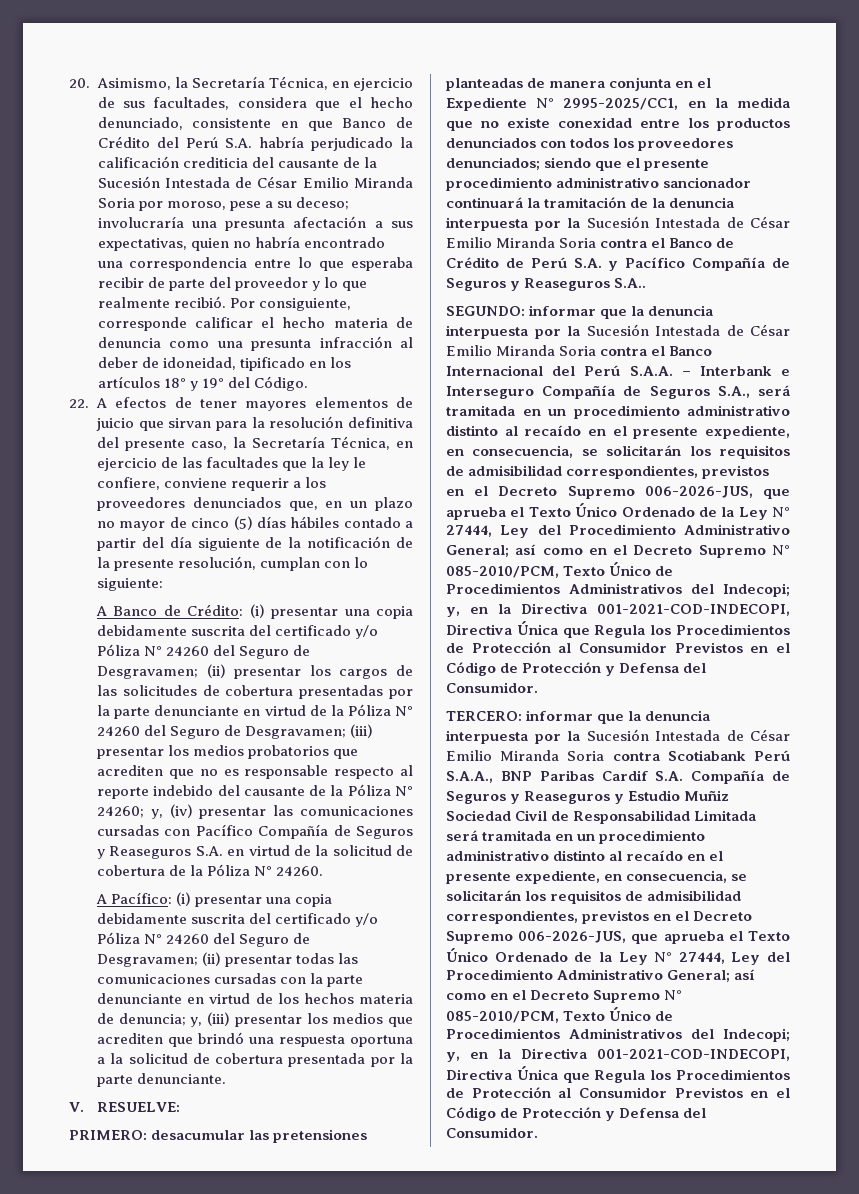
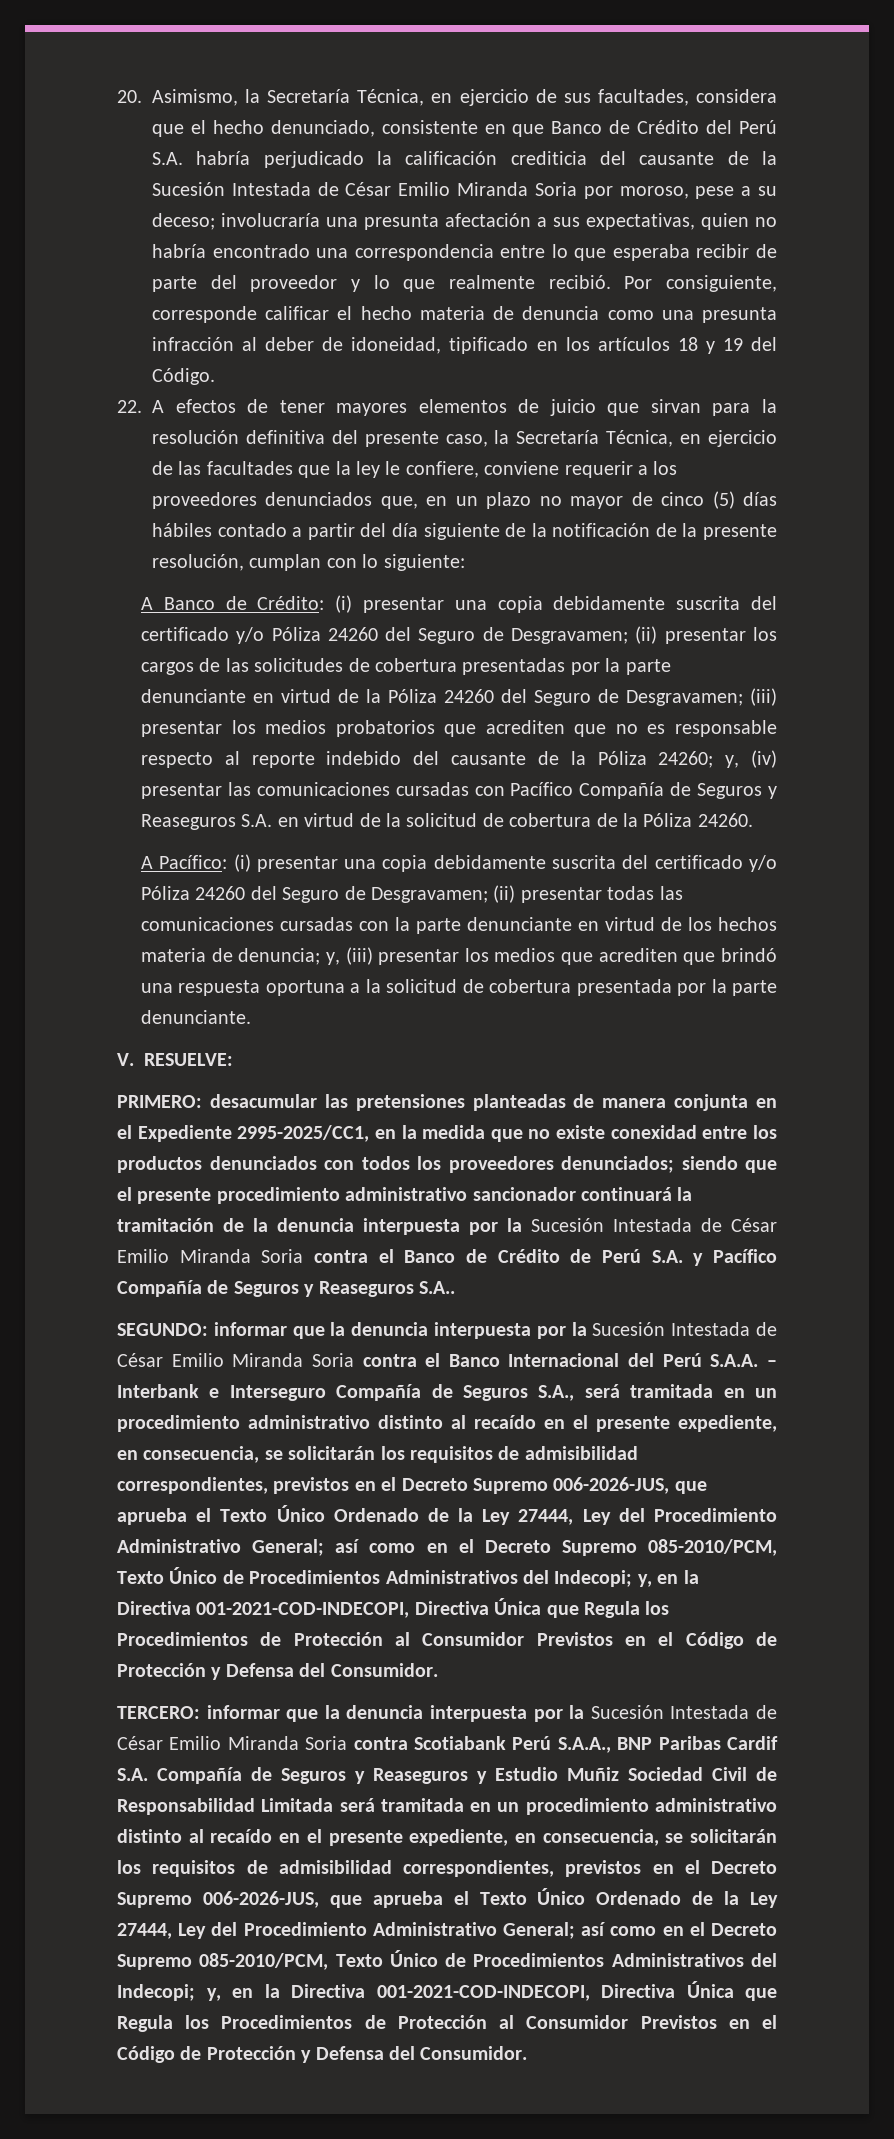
- Por consiguiente, corresponde calificar el hecho materia de denuncia como una presunta infracción al deber de idoneidad, tipificado en los artículos 18° y 19° del Código.
+ Por consiguiente, corresponde calificar el hecho materia de denuncia como una presunta infracción al deber de idoneidad, tipificado en los artículos 18 y 19 del Código.
- A Banco de Crédito: (i) presentar una copia debidamente suscrita del certificado y/o Póliza N° 24260 del Seguro de Desgravamen;
+ A Banco de Crédito: (i) presentar una copia debidamente suscrita del certificado y/o Póliza 24260 del Seguro de Desgravamen;
- (ii) presentar los cargos de las solicitudes de cobertura presentadas por la parte denunciante en virtud de la Póliza N° 24260 del Seguro de Desgravamen;
+ (ii) presentar los cargos de las solicitudes de cobertura presentadas por la parte denunciante en virtud de la Póliza 24260 del Seguro de Desgravamen;
- (iii) presentar los medios probatorios que acrediten que no es responsable respecto al reporte indebido del causante de la Póliza N° 24260;
+ (iii) presentar los medios probatorios que acrediten que no es responsable respecto al reporte indebido del causante de la Póliza 24260;
- y, (iv) presentar las comunicaciones cursadas con Pacífico Compañía de Seguros y Reaseguros S.A. en virtud de la solicitud de cobertura de la Póliza N° 24260.
+ y, (iv) presentar las comunicaciones cursadas con Pacífico Compañía de Seguros y Reaseguros S.A. en virtud de la solicitud de cobertura de la Póliza 24260.
- A Pacífico: (i) presentar una copia debidamente suscrita del certificado y/o Póliza N° 24260 del Seguro de Desgravamen; (ii) presentar todas las comunicaciones cursadas con la parte denunciante en virtud de los hechos materia de denuncia; y, (iii) presentar los medios que acrediten que brindó una respuesta oportuna a la solicitud de cobertura presentada por la parte denunciante.
+ A Pacífico: (i) presentar una copia debidamente suscrita del certificado y/o Póliza 24260 del Seguro de Desgravamen; (ii) presentar todas las comunicaciones cursadas con la parte denunciante en virtud de los hechos materia de denuncia; y, (iii) presentar los medios que acrediten que brindó una respuesta oportuna a la solicitud de cobertura presentada por la parte denunciante.
- desacumular las pretensiones planteadas de manera conjunta en el Expediente N° 2995-2025/CC1, en la medida que no existe conexidad entre los productos denunciados con todos los proveedores denunciados;
+ desacumular las pretensiones planteadas de manera conjunta en el Expediente 2995-2025/CC1, en la medida que no existe conexidad entre los productos denunciados con todos los proveedores denunciados;
- informar que la denuncia interpuesta por la Sucesión Intestada de César Emilio Miranda Soria contra el Banco Internacional del Perú S.A.A. – Interbank e Interseguro Compañía de Seguros S.A., será tramitada en un procedimiento administrativo distinto al recaído en el presente expediente, en consecuencia, se solicitarán los requisitos de admisibilidad correspondientes, previstos en el Decreto Supremo 006-2026-JUS, que aprueba el Texto Único Ordenado de la Ley N° 27444, Ley del Procedimiento Administrativo General; así como en el Decreto Supremo N° 085-2010/PCM, Texto Único de Procedimientos Administrativos del Indecopi;
+ informar que la denuncia interpuesta por la Sucesión Intestada de César Emilio Miranda Soria contra el Banco Internacional del Perú S.A.A. – Interbank e Interseguro Compañía de Seguros S.A., será tramitada en un procedimiento administrativo distinto al recaído en el presente expediente, en consecuencia, se solicitarán los requisitos de admisibilidad correspondientes, previstos en el Decreto Supremo 006-2026-JUS, que aprueba el Texto Único Ordenado de la Ley 27444, Ley del Procedimiento Administrativo General; así como en el Decreto Supremo 085-2010/PCM, Texto Único de Procedimientos Administrativos del Indecopi;
- informar que la denuncia interpuesta por la Sucesión Intestada de César Emilio Miranda Soria contra Scotiabank Perú S.A.A., BNP Paribas Cardif S.A. Compañía de Seguros y Reaseguros y Estudio Muñiz Sociedad Civil de Responsabilidad Limitada será tramitada en un procedimiento administrativo distinto al recaído en el presente expediente, en consecuencia, se solicitarán los requisitos de admisibilidad correspondientes, previstos en el Decreto Supremo 006-2026-JUS, que aprueba el Texto Único Ordenado de la Ley N° 27444, Ley del Procedimiento Administrativo General; así como en el Decreto Supremo N° 085-2010/PCM, Texto Único de Procedimientos Administrativos del Indecopi;
+ informar que la denuncia interpuesta por la Sucesión Intestada de César Emilio Miranda Soria contra Scotiabank Perú S.A.A., BNP Paribas Cardif S.A. Compañía de Seguros y Reaseguros y Estudio Muñiz Sociedad Civil de Responsabilidad Limitada será tramitada en un procedimiento administrativo distinto al recaído en el presente expediente, en consecuencia, se solicitarán los requisitos de admisibilidad correspondientes, previstos en el Decreto Supremo 006-2026-JUS, que aprueba el Texto Único Ordenado de la Ley 27444, Ley del Procedimiento Administrativo General; así como en el Decreto Supremo 085-2010/PCM, Texto Único de Procedimientos Administrativos del Indecopi;

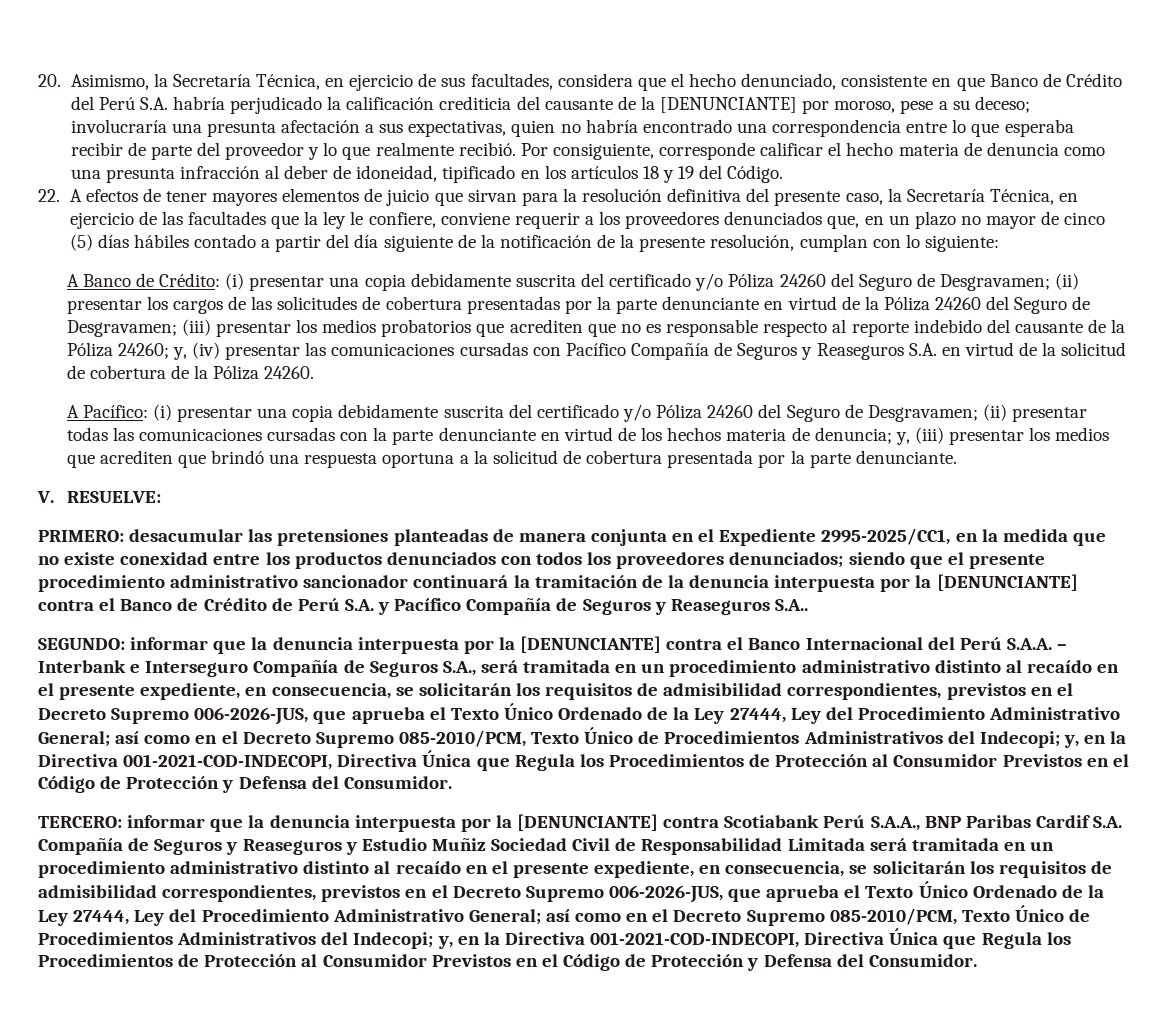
- 20. Asimismo, la Secretaría Técnica, en ejercicio de sus facultades, considera que el hecho denunciado, consistente en que Banco de Crédito del Perú S.A. habría perjudicado la calificación crediticia del causante de la Sucesión Intestada de César Emilio Miranda Soria por moroso, pese a su deceso;
+ 20. Asimismo, la Secretaría Técnica, en ejercicio de sus facultades, considera que el hecho denunciado, consistente en que Banco de Crédito del Perú S.A. habría perjudicado la calificación crediticia del causante de la [DENUNCIANTE] por moroso, pese a su deceso;
- PRIMERO: desacumular las pretensiones planteadas de manera conjunta en el Expediente 2995-2025/CC1, en la medida que no existe conexidad entre los productos denunciados con todos los proveedores denunciados; siendo que el presente procedimiento administrativo sancionador continuará la tramitación de la denuncia interpuesta por la Sucesión Intestada de César Emilio Miranda Soria contra el Banco de Crédito de Perú S.A. y Pacífico Compañía de Seguros y Reaseguros S.A..
+ PRIMERO: desacumular las pretensiones planteadas de manera conjunta en el Expediente 2995-2025/CC1, en la medida que no existe conexidad entre los productos denunciados con todos los proveedores denunciados; siendo que el presente procedimiento administrativo sancionador continuará la tramitación de la denuncia interpuesta por la [DENUNCIANTE] contra el Banco de Crédito de Perú S.A. y Pacífico Compañía de Seguros y Reaseguros S.A..
- informar que la denuncia interpuesta por la Sucesión Intestada de César Emilio Miranda Soria contra el Banco Internacional del Perú S.A.A. – Interbank e Interseguro Compañía de Seguros S.A., será tramitada en un procedimiento administrativo distinto al recaído en el presente expediente, en consecuencia, se solicitarán los requisitos de admisibilidad correspondientes, previstos en el Decreto Supremo 006-2026-JUS, que aprueba el Texto Único Ordenado de la Ley 27444, Ley del Procedimiento Administrativo General;
+ informar que la denuncia interpuesta por la [DENUNCIANTE] contra el Banco Internacional del Perú S.A.A. – Interbank e Interseguro Compañía de Seguros S.A., será tramitada en un procedimiento administrativo distinto al recaído en el presente expediente, en consecuencia, se solicitarán los requisitos de admisibilidad correspondientes, previstos en el Decreto Supremo 006-2026-JUS, que aprueba el Texto Único Ordenado de la Ley 27444, Ley del Procedimiento Administrativo General;
- informar que la denuncia interpuesta por la Sucesión Intestada de César Emilio Miranda Soria contra Scotiabank Perú S.A.A., BNP Paribas Cardif S.A. Compañía de Seguros y Reaseguros y Estudio Muñiz Sociedad Civil de Responsabilidad Limitada será tramitada en un procedimiento administrativo distinto al recaído en el presente expediente, en consecuencia, se solicitarán los requisitos de admisibilidad correspondientes, previstos en el Decreto Supremo 006-2026-JUS, que aprueba el Texto Único Ordenado de la Ley 27444, Ley del Procedimiento Administrativo General;
+ informar que la denuncia interpuesta por la [DENUNCIANTE] contra Scotiabank Perú S.A.A., BNP Paribas Cardif S.A. Compañía de Seguros y Reaseguros y Estudio Muñiz Sociedad Civil de Responsabilidad Limitada será tramitada en un procedimiento administrativo distinto al recaído en el presente expediente, en consecuencia, se solicitarán los requisitos de admisibilidad correspondientes, previstos en el Decreto Supremo 006-2026-JUS, que aprueba el Texto Único Ordenado de la Ley 27444, Ley del Procedimiento Administrativo General;

